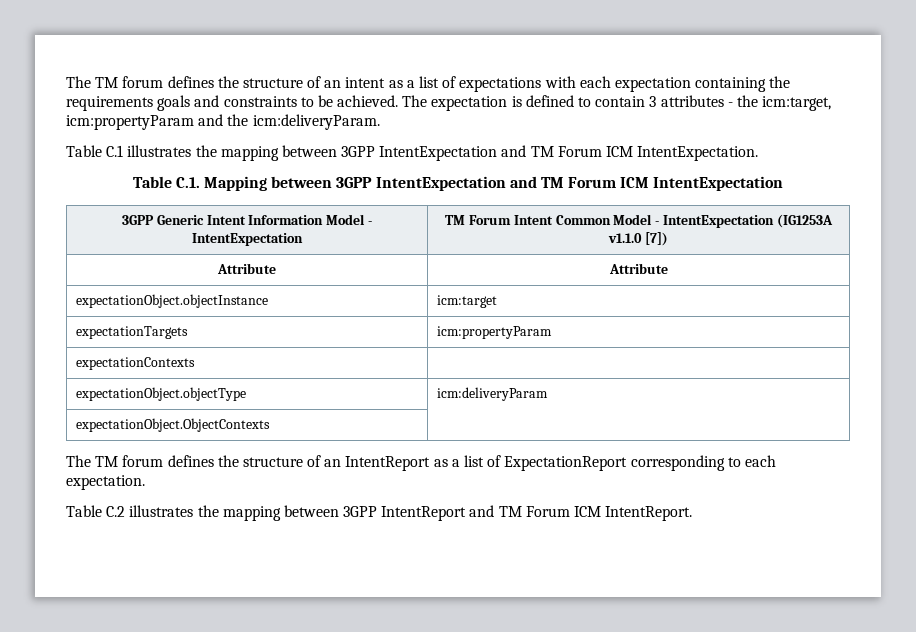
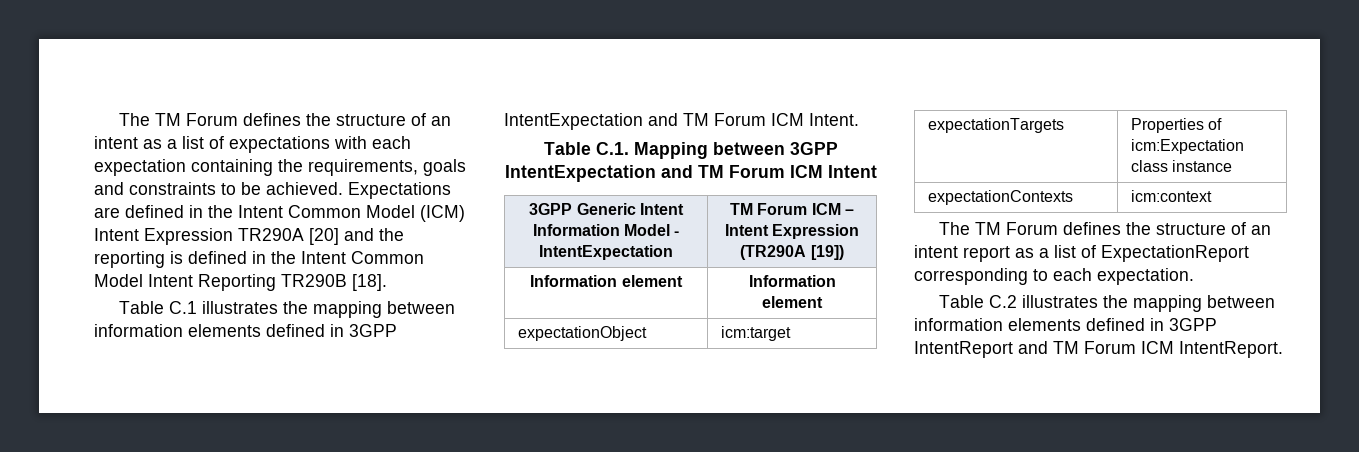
- The TM forum defines the structure of an intent as a list of expectations with each expectation containing the requirements goals and constraints to be achieved.
+ The TM Forum defines the structure of an intent as a list of expectations with each expectation containing the requirements, goals and constraints to be achieved.
- The expectation is defined to contain 3 attributes - the icm:target, icm:propertyParam and the icm:deliveryParam.
+ Expectations are defined in the Intent Common Model (ICM) Intent Expression TR290A [20] and the reporting is defined in the Intent Common Model Intent Reporting TR290B [18].
- Table C.1 illustrates the mapping between 3GPP IntentExpectation and TM Forum ICM IntentExpectation.
+ Table C.1 illustrates the mapping between information elements defined in 3GPP IntentExpectation and TM Forum ICM Intent.
- Table C.1. Mapping between 3GPP IntentExpectation and TM Forum ICM IntentExpectation
+ Table C.1. Mapping between 3GPP IntentExpectation and TM Forum ICM Intent
- 3GPP Generic Intent Information Model - IntentExpectation | TM Forum Intent Common Model - IntentExpectation (IG1253A v1.1.0 [7])
- Attribute | Attribute
- expectationObject.objectInstance | icm:target
- expectationTargets | icm:propertyParam
- expectationContexts |
- expectationObject.objectType | icm:deliveryParam
- expectationObject.ObjectContexts |
- The TM forum defines the structure of an IntentReport as a list of ExpectationReport corresponding to each expectation.
+ 3GPP Generic Intent Information Model - IntentExpectation | TM Forum ICM – Intent Expression (TR290A [19])
+ Information element | Information element
+ expectationObject | icm:target
+ expectationTargets | Properties of icm:Expectation class instance
+ expectationContexts | icm:context
+ The TM Forum defines the structure of an intent report as a list of ExpectationReport corresponding to each expectation.
- Table C.2 illustrates the mapping between 3GPP IntentReport and TM Forum ICM IntentReport.
+ Table C.2 illustrates the mapping between information elements defined in 3GPP IntentReport and TM Forum ICM IntentReport.

